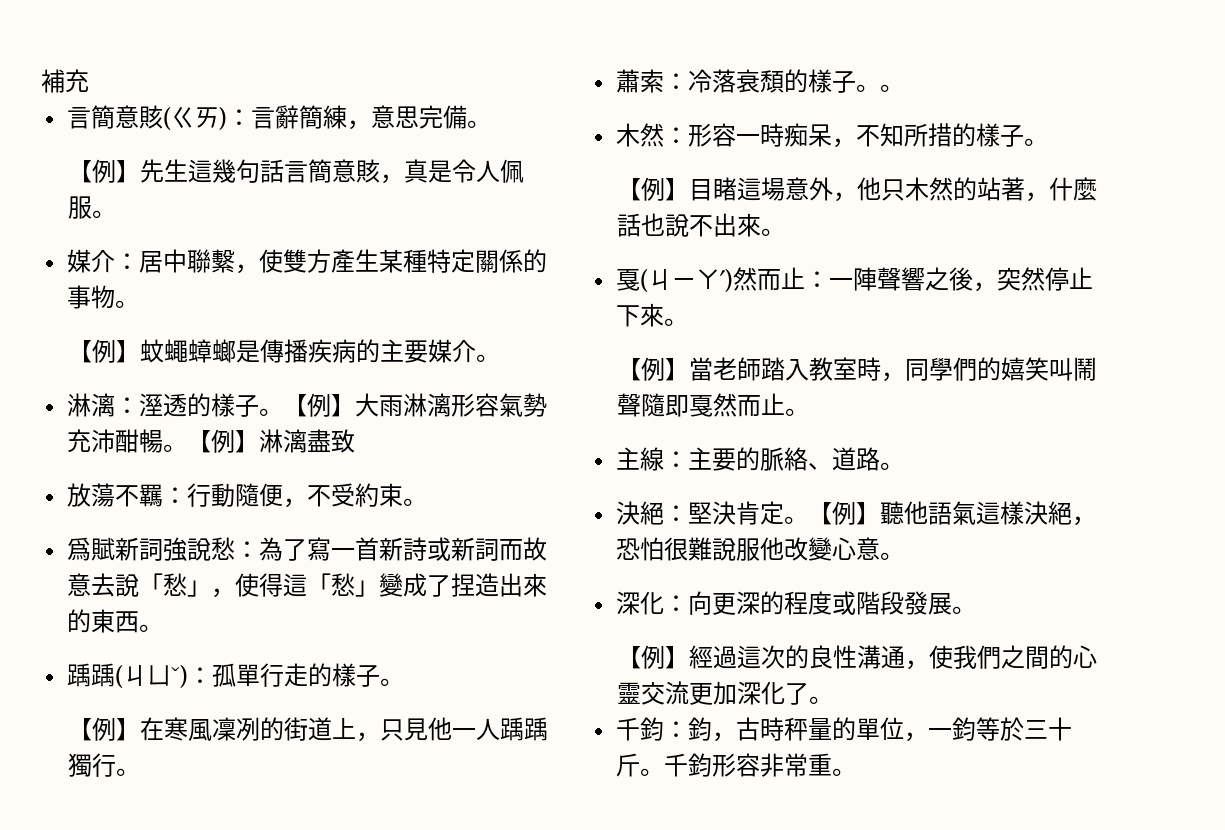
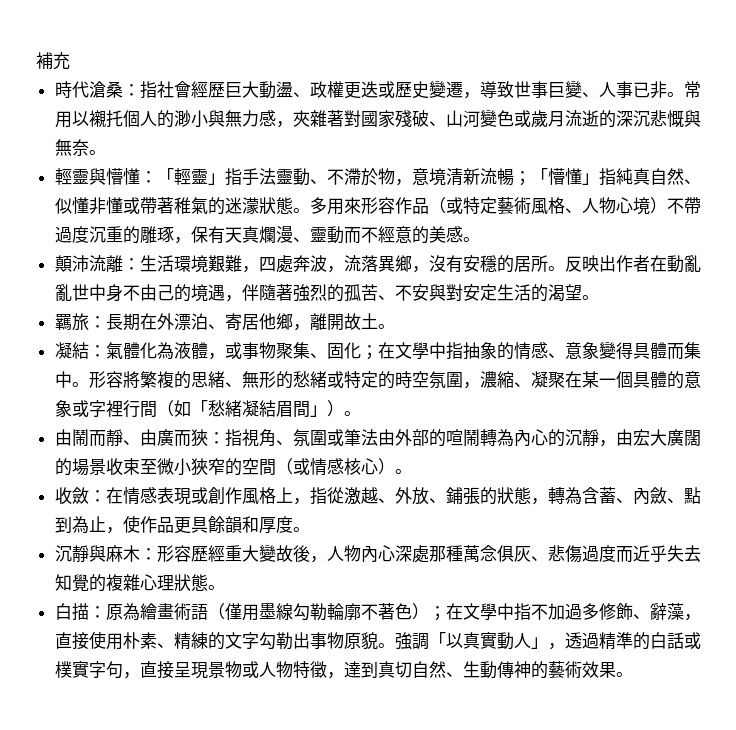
- 言簡意賅(ㄍㄞ)：言辭簡練，意思完備。
- 【例】先生這幾句話言簡意賅，真是令人佩服。
- 媒介：居中聯繫，使雙方產生某種特定關係的事物。
- 【例】蚊蠅蟑螂是傳播疾病的主要媒介。
- 淋漓：溼透的樣子。【例】大雨淋漓形容氣勢充沛酣暢。【例】淋漓盡致
- 放蕩不羈：行動隨便，不受約束。
- 爲賦新詞強說愁：為了寫一首新詩或新詞而故意去說「愁」，使得這「愁」變成了捏造出來的東西。
- 踽踽(ㄐㄩˇ)：孤單行走的樣子。
- 【例】在寒風凜冽的街道上，只見他一人踽踽獨行。
- 蕭索：冷落衰頹的樣子。。
- 木然：形容一時痴呆，不知所措的樣子。
- 【例】目睹這場意外，他只木然的站著，什麼話也說不出來。
- 戛(ㄐㄧㄚˊ)然而止：一陣聲響之後，突然停止下來。
- 【例】當老師踏入教室時，同學們的嬉笑叫鬧聲隨即戛然而止。
- 主線：主要的脈絡、道路。
- 決絕：堅決肯定。【例】聽他語氣這樣決絕，恐怕很難說服他改變心意。
- 深化：向更深的程度或階段發展。
- 【例】經過這次的良性溝通，使我們之間的心靈交流更加深化了。
- 千鈞：鈞，古時秤量的單位，一鈞等於三十斤。千鈞形容非常重。
+ 時代滄桑：指社會經歷巨大動盪、政權更迭或歷史變遷，導致世事巨變、人事已非。常用以襯托個人的渺小與無力感，夾雜著對國家殘破、山河變色或歲月流逝的深沉悲慨與無奈。
+ 輕靈與懵懂：「輕靈」指手法靈動、不滯於物，意境清新流暢；「懵懂」指純真自然、似懂非懂或帶著稚氣的迷濛狀態。多用來形容作品（或特定藝術風格、人物心境）不帶過度沉重的雕琢，保有天真爛漫、靈動而不經意的美感。
+ 顛沛流離：生活環境艱難，四處奔波，流落異鄉，沒有安穩的居所。反映出作者在動亂亂世中身不由己的境遇，伴隨著強烈的孤苦、不安與對安定生活的渴望。
+ 羈旅：長期在外漂泊、寄居他鄉，離開故土。
+ 凝結：氣體化為液體，或事物聚集、固化；在文學中指抽象的情感、意象變得具體而集中。形容將繁複的思緒、無形的愁緒或特定的時空氛圍，濃縮、凝聚在某一個具體的意象或字裡行間（如「愁緒凝結眉間」）。
+ 由鬧而靜、由廣而狹：指視角、氛圍或筆法由外部的喧鬧轉為內心的沉靜，由宏大廣闊的場景收束至微小狹窄的空間（或情感核心）。
+ 收斂：在情感表現或創作風格上，指從激越、外放、鋪張的狀態，轉為含蓄、內斂、點到為止，使作品更具餘韻和厚度。
+ 沉靜與麻木：形容歷經重大變故後，人物內心深處那種萬念俱灰、悲傷過度而近乎失去知覺的複雜心理狀態。
+ 白描：原為繪畫術語（僅用墨線勾勒輪廓不著色）；在文學中指不加過多修飾、辭藻，直接使用朴素、精練的文字勾勒出事物原貌。強調「以真實動人」，透過精準的白話或樸實字句，直接呈現景物或人物特徵，達到真切自然、生動傳神的藝術效果。

